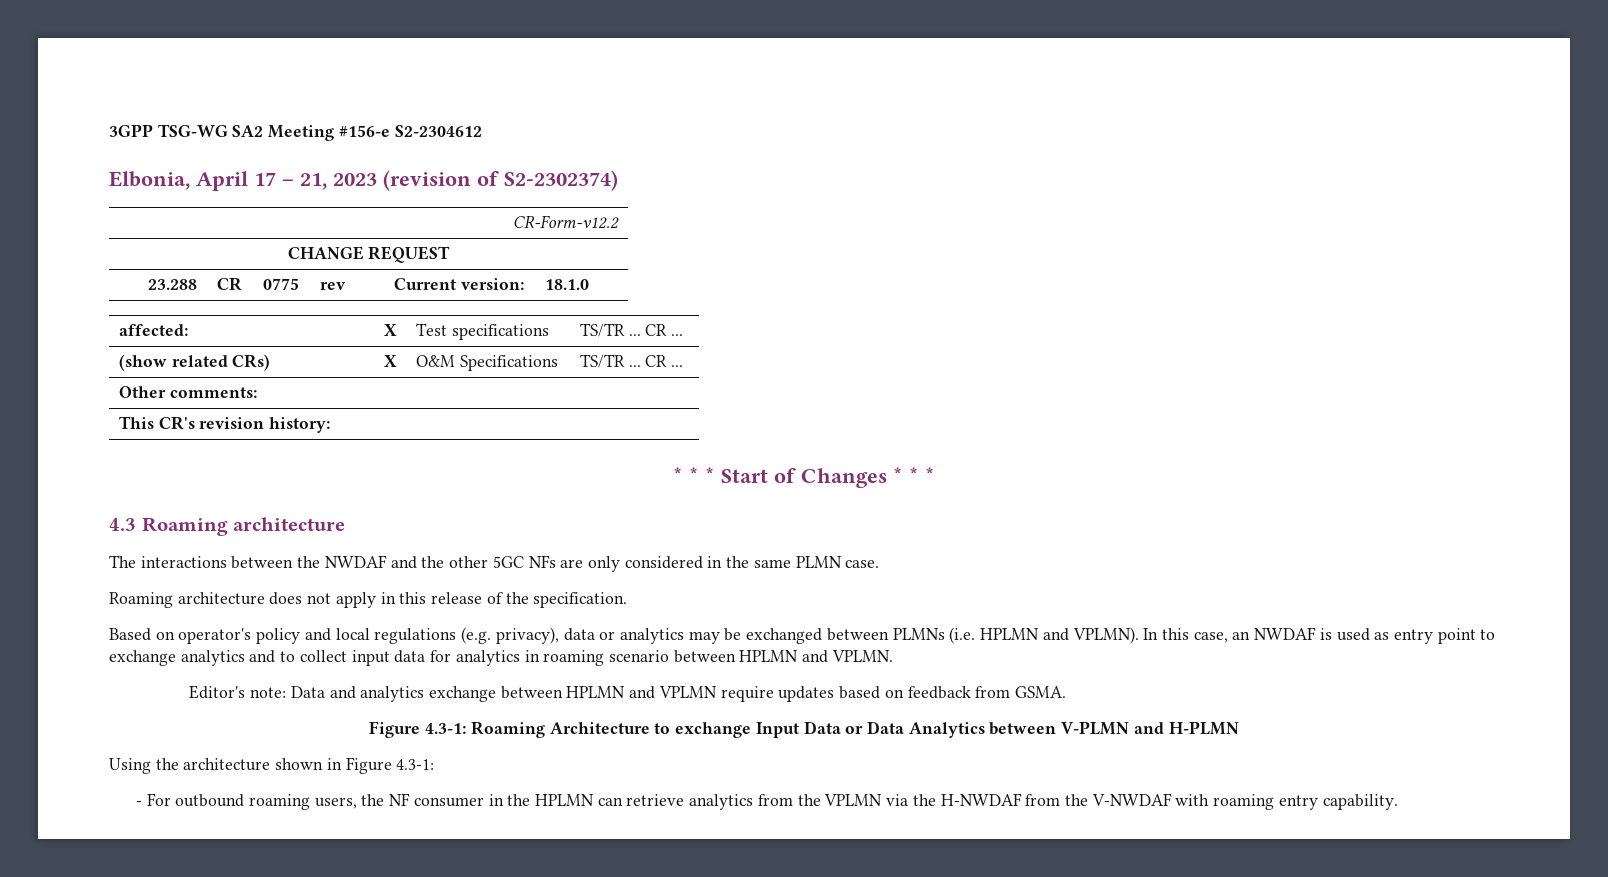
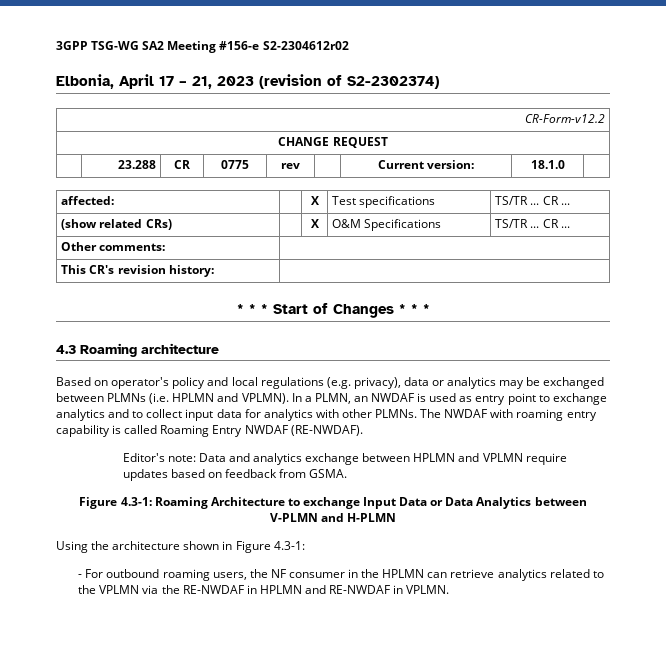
- 3GPP TSG-WG SA2 Meeting #156-e S2-2304612
+ 3GPP TSG-WG SA2 Meeting #156-e S2-2304612r02
- The interactions between the NWDAF and the other 5GC NFs are only considered in the same PLMN case.
- Roaming architecture does not apply in this release of the specification.
- In this case, an NWDAF is used as entry point to exchange analytics and to collect input data for analytics in roaming scenario between HPLMN and VPLMN.
+ In a PLMN, an NWDAF is used as entry point to exchange analytics and to collect input data for analytics with other PLMNs. The NWDAF with roaming entry capability is called Roaming Entry NWDAF (RE-NWDAF).
- - For outbound roaming users, the NF consumer in the HPLMN can retrieve analytics from the VPLMN via the H-NWDAF from the V-NWDAF with roaming entry capability.
+ - For outbound roaming users, the NF consumer in the HPLMN can retrieve analytics related to the VPLMN via the RE-NWDAF in HPLMN and RE-NWDAF in VPLMN.

